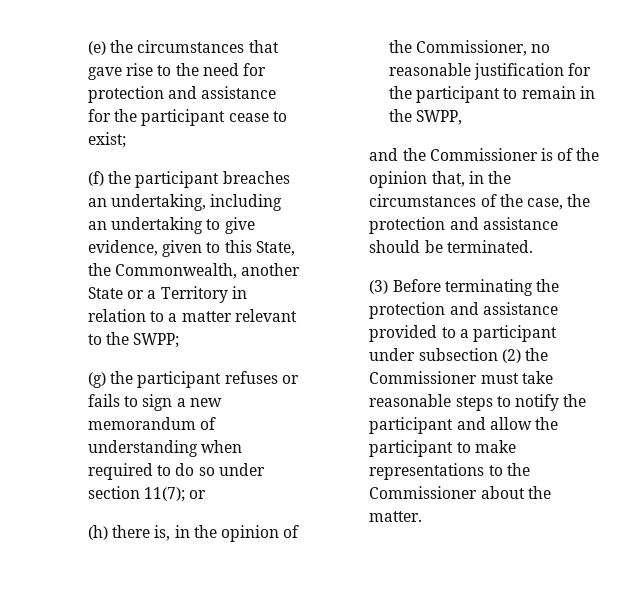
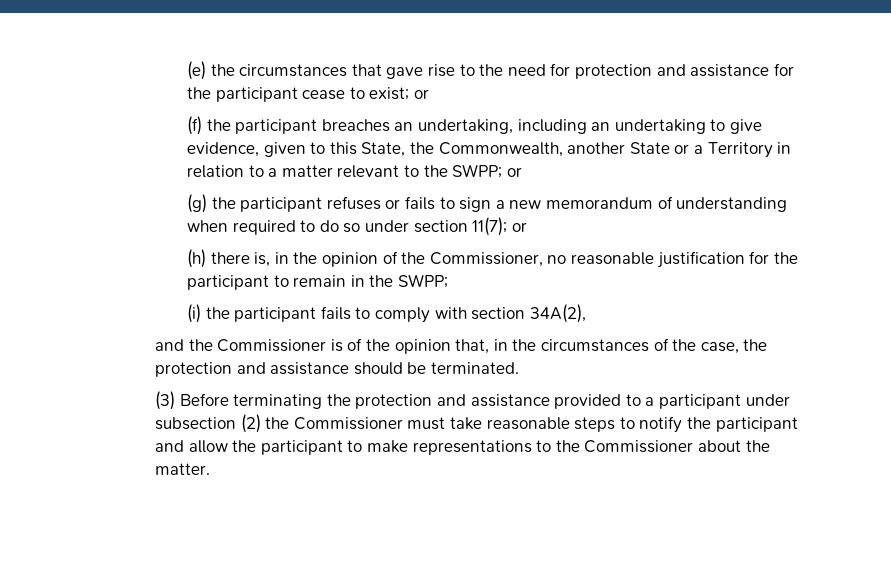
- (e) the circumstances that gave rise to the need for protection and assistance for the participant cease to exist;
+ (e) the circumstances that gave rise to the need for protection and assistance for the participant cease to exist; or
- (f) the participant breaches an undertaking, including an undertaking to give evidence, given to this State, the Commonwealth, another State or a Territory in relation to a matter relevant to the SWPP;
+ (f) the participant breaches an undertaking, including an undertaking to give evidence, given to this State, the Commonwealth, another State or a Territory in relation to a matter relevant to the SWPP; or
- (h) there is, in the opinion of the Commissioner, no reasonable justification for the participant to remain in the SWPP,
+ (h) there is, in the opinion of the Commissioner, no reasonable justification for the participant to remain in the SWPP;
+ (i) the participant fails to comply with section 34A(2),

